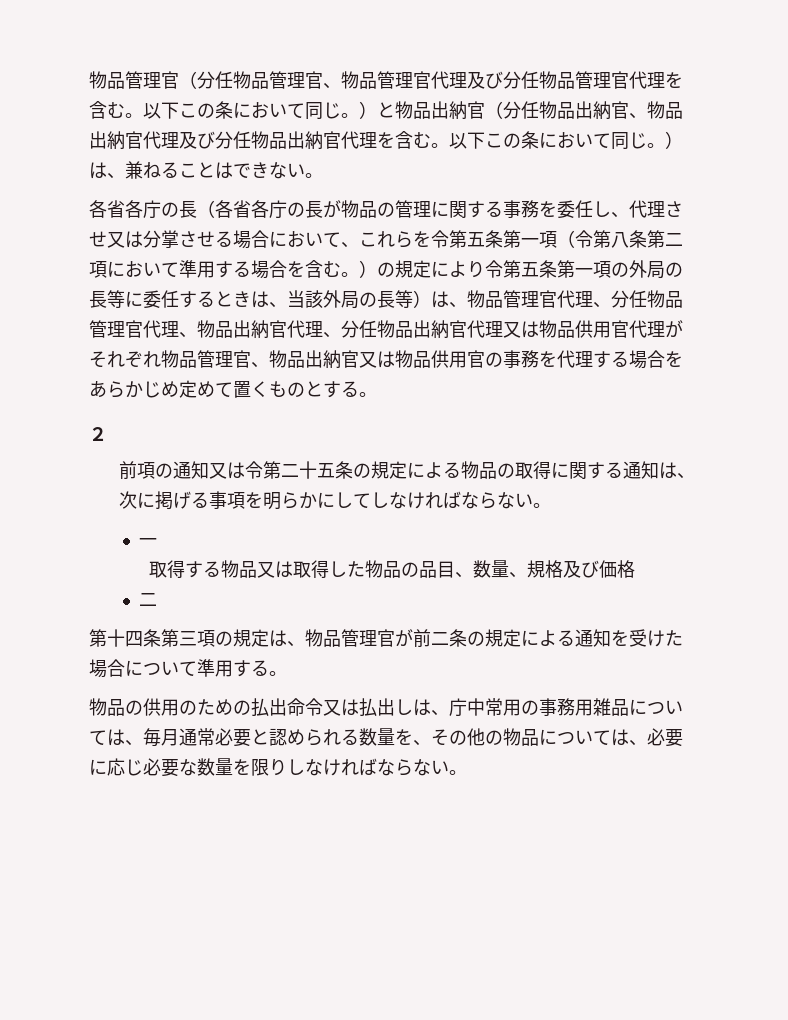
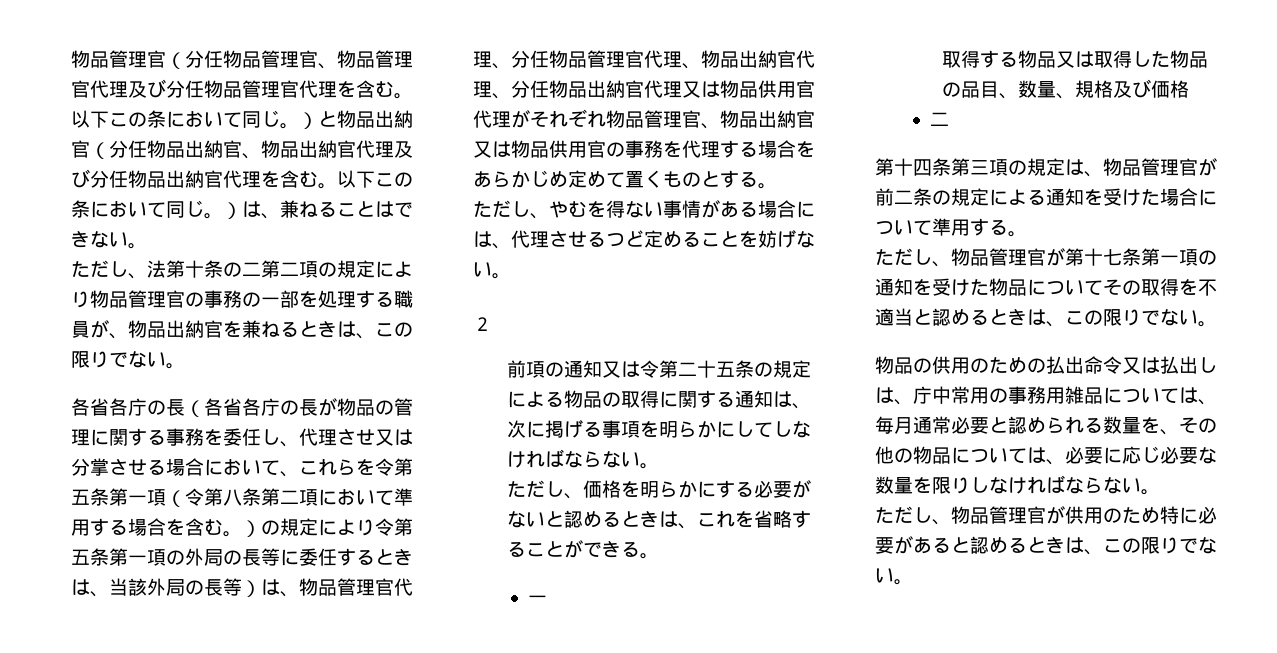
+ ただし、法第十条の二第二項の規定により物品管理官の事務の一部を処理する職員が、物品出納官を兼ねるときは、この限りでない。
+ ただし、やむを得ない事情がある場合には、代理させるつど定めることを妨げない。
+ ただし、価格を明らかにする必要がないと認めるときは、これを省略することができる。
+ ただし、物品管理官が第十七条第一項の通知を受けた物品についてその取得を不適当と認めるときは、この限りでない。
+ ただし、物品管理官が供用のため特に必要があると認めるときは、この限りでない。

